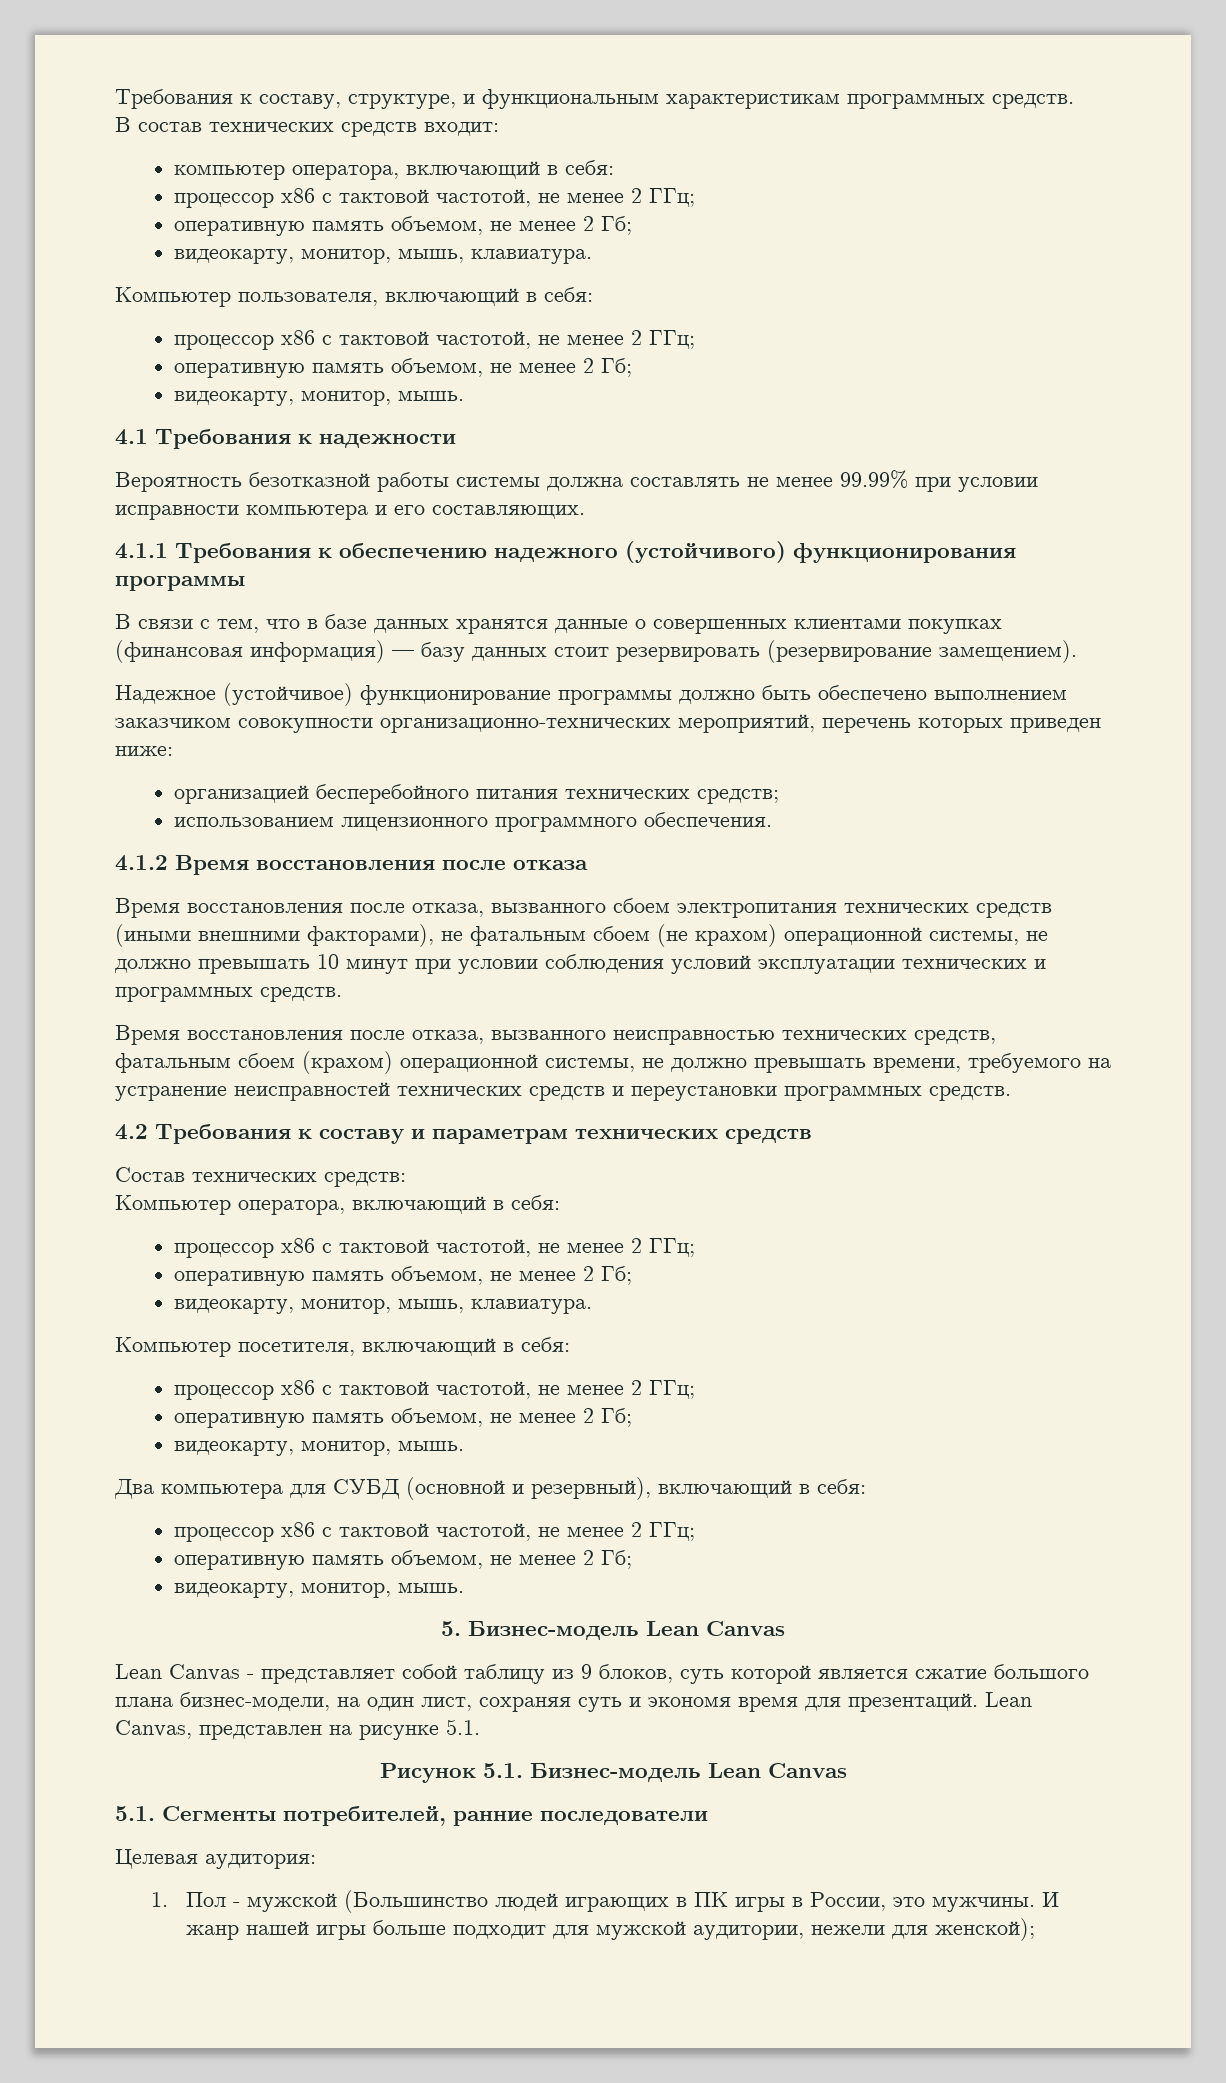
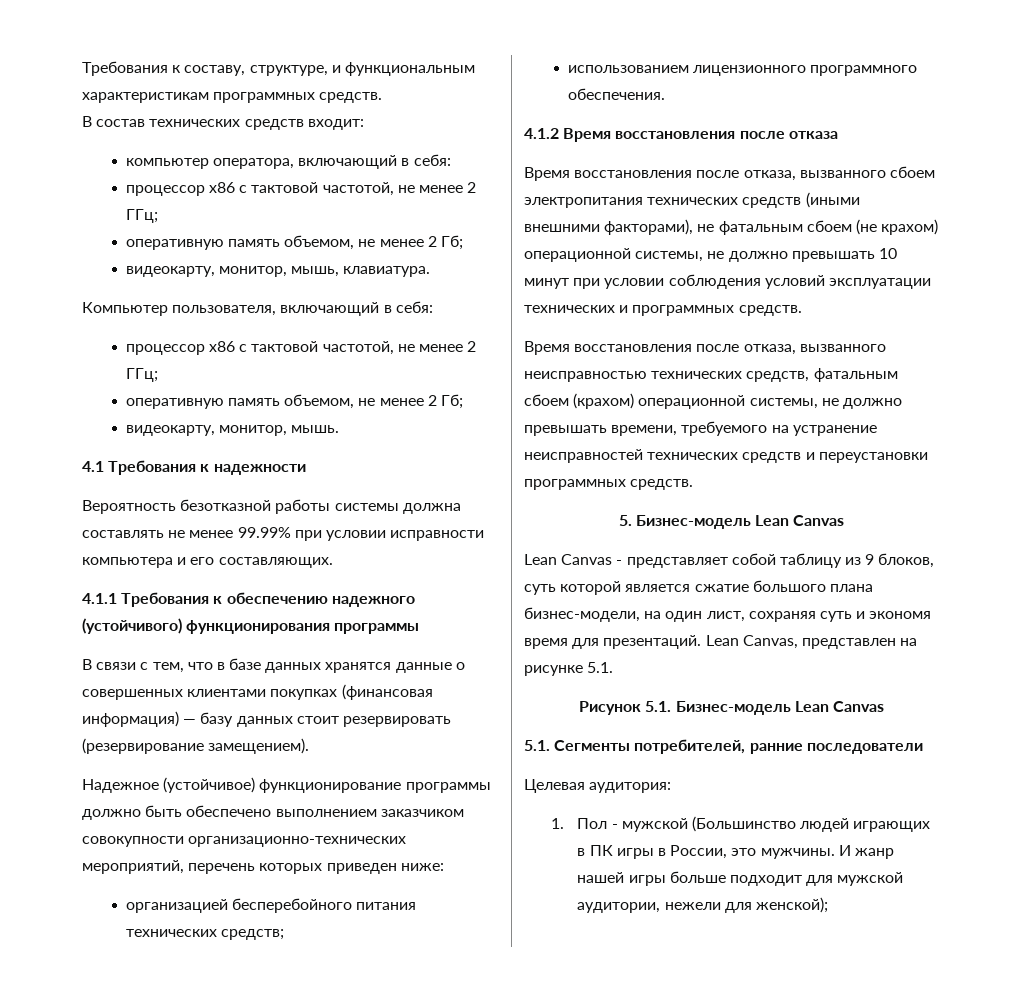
- 4.2 Требования к составу и параметрам технических средств
- Состав технических средств:
- Компьютер оператора, включающий в себя:
- процессор x86 с тактовой частотой, не менее 2 ГГц;
- оперативную память объемом, не менее 2 Гб;
- видеокарту, монитор, мышь, клавиатура.
- Компьютер посетителя, включающий в себя:
- процессор x86 с тактовой частотой, не менее 2 ГГц;
- оперативную память объемом, не менее 2 Гб;
- видеокарту, монитор, мышь.
- Два компьютера для СУБД (основной и резервный), включающий в себя:
- процессор x86 с тактовой частотой, не менее 2 ГГц;
- оперативную память объемом, не менее 2 Гб;
- видеокарту, монитор, мышь.

